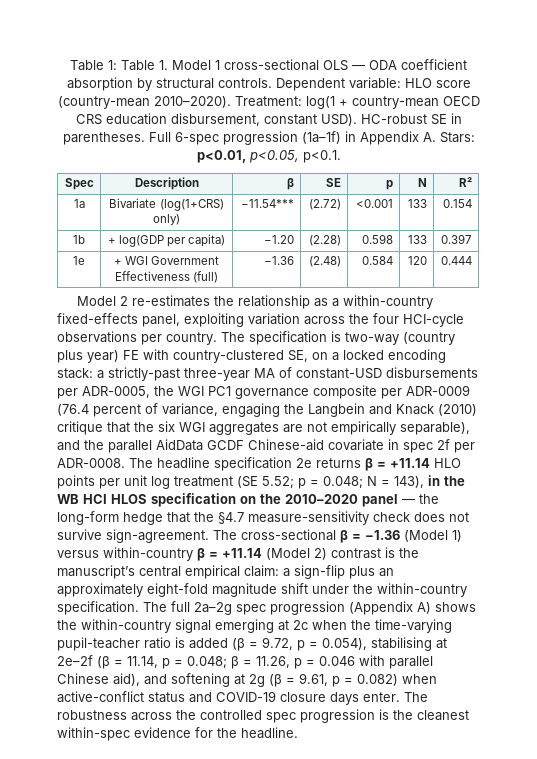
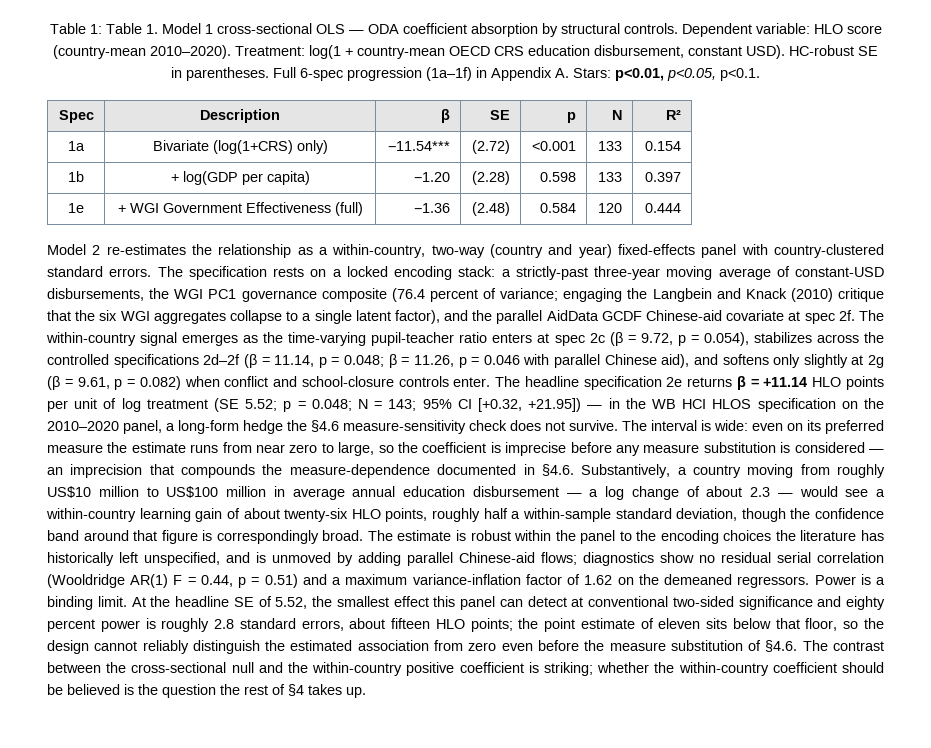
- Model 2 re-estimates the relationship as a within-country fixed-effects panel, exploiting variation across the four HCI-cycle observations per country. The specification is two-way (country plus year) FE with country-clustered SE, on a locked encoding stack:
+ Model 2 re-estimates the relationship as a within-country, two-way (country and year) fixed-effects panel with country-clustered standard errors. The specification rests on a locked encoding stack:
- a strictly-past three-year MA of constant-USD disbursements per ADR-0005, the WGI PC1 governance composite per ADR-0009 (76.4 percent of variance, engaging the Langbein and Knack (2010) critique that the six WGI aggregates are not empirically separable), and the parallel AidData GCDF Chinese-aid covariate in spec 2f per ADR-0008. The headline specification 2e returns β = +11.14 HLO points per unit log treatment (SE 5.52; p = 0.048; N = 143), in the WB HCI HLOS specification on the 2010–2020 panel — the long-form hedge that the §4.7 measure-sensitivity check does not survive sign-agreement. The cross-sectional β = −1.36 (Model 1) versus within-country β = +11.14 (Model 2) contrast is the manuscript’s central empirical claim: a sign-flip plus an approximately eight-fold magnitude shift under the within-country specification. The full 2a–2g spec progression (Appendix A) shows the within-country signal emerging at 2c when the time-varying pupil-teacher ratio is added (β = 9.72, p = 0.054), stabilising at 2e–2f (β = 11.14, p = 0.048;
+ a strictly-past three-year moving average of constant-USD disbursements, the WGI PC1 governance composite (76.4 percent of variance; engaging the Langbein and Knack (2010) critique that the six WGI aggregates collapse to a single latent factor), and the parallel AidData GCDF Chinese-aid covariate at spec 2f. The within-country signal emerges as the time-varying pupil-teacher ratio enters at spec 2c (β = 9.72, p = 0.054), stabilizes across the controlled specifications 2d–2f (β = 11.14, p = 0.048;
- β = 11.26, p = 0.046 with parallel Chinese aid), and softening at 2g (β = 9.61, p = 0.082) when active-conflict status and COVID-19 closure days enter. The robustness across the controlled spec progression is the cleanest within-spec evidence for the headline.
+ β = 11.26, p = 0.046 with parallel Chinese aid), and softens only slightly at 2g (β = 9.61, p = 0.082) when conflict and school-closure controls enter. The headline specification 2e returns β = +11.14 HLO points per unit of log treatment (SE 5.52; p = 0.048; N = 143; 95% CI [+0.32, +21.95]) — in the WB HCI HLOS specification on the 2010–2020 panel, a long-form hedge the §4.6 measure-sensitivity check does not survive. The interval is wide: even on its preferred measure the estimate runs from near zero to large, so the coefficient is imprecise before any measure substitution is considered — an imprecision that compounds the measure-dependence documented in §4.6. Substantively, a country moving from roughly US$10 million to US$100 million in average annual education disbursement — a log change of about 2.3 — would see a within-country learning gain of about twenty-six HLO points, roughly half a within-sample standard deviation, though the confidence band around that figure is correspondingly broad. The estimate is robust within the panel to the encoding choices the literature has historically left unspecified, and is unmoved by adding parallel Chinese-aid flows; diagnostics show no residual serial correlation (Wooldridge AR(1) F = 0.44, p = 0.51) and a maximum variance-inflation factor of 1.62 on the demeaned regressors. Power is a binding limit. At the headline SE of 5.52, the smallest effect this panel can detect at conventional two-sided significance and eighty percent power is roughly 2.8 standard errors, about fifteen HLO points; the point estimate of eleven sits below that floor, so the design cannot reliably distinguish the estimated association from zero even before the measure substitution of §4.6. The contrast between the cross-sectional null and the within-country positive coefficient is striking; whether the within-country coefficient should be believed is the question the rest of §4 takes up.

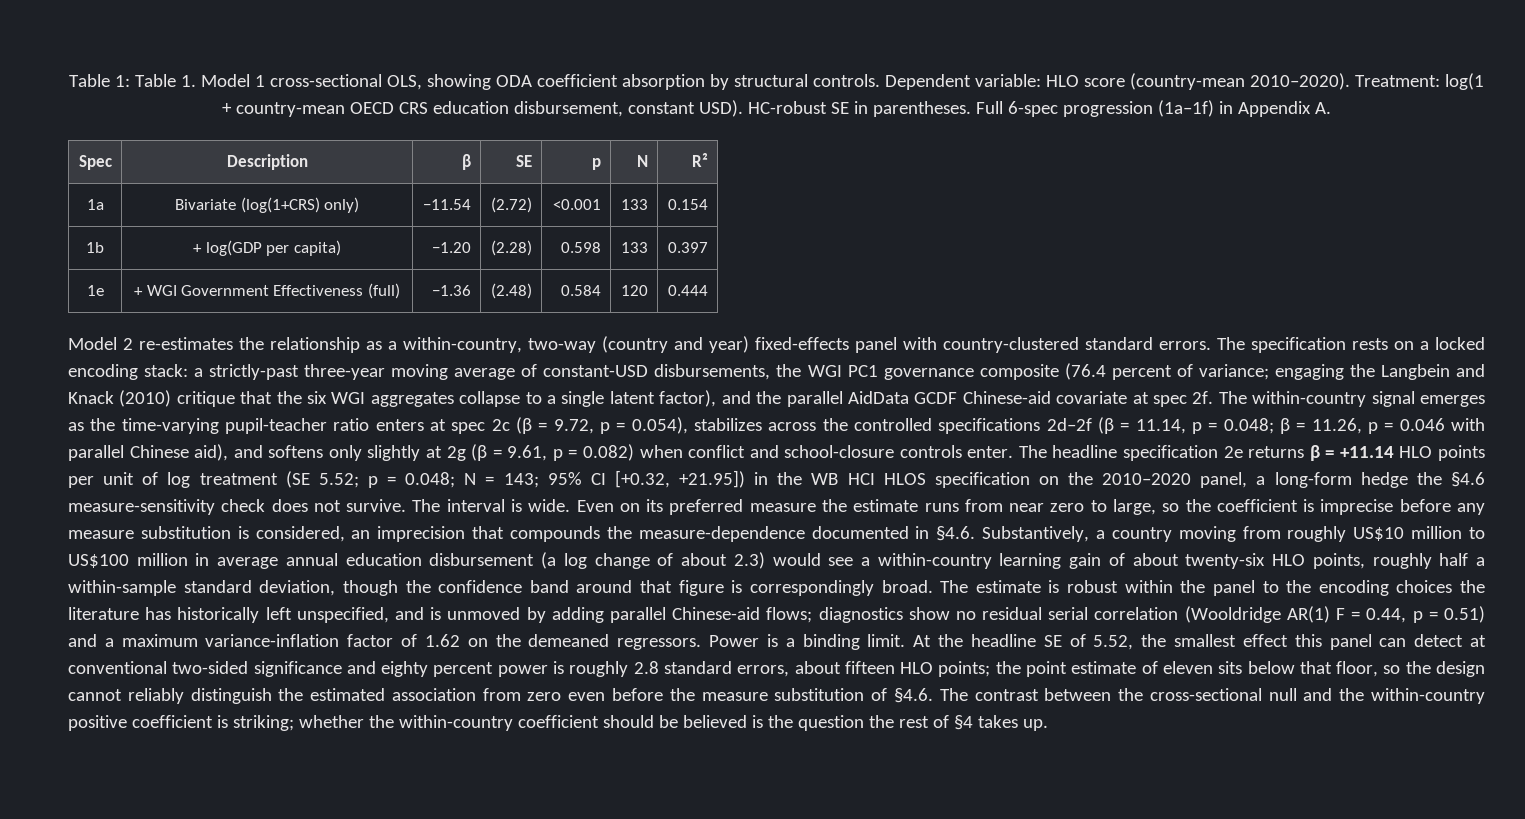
- Table 1: Table 1. Model 1 cross-sectional OLS — ODA coefficient absorption by structural controls.
+ Table 1: Table 1. Model 1 cross-sectional OLS, showing ODA coefficient absorption by structural controls.
- Full 6-spec progression (1a–1f) in Appendix A. Stars: p<0.01, p<0.05, p<0.1.
+ Full 6-spec progression (1a–1f) in Appendix A.
- 1a | Bivariate (log(1+CRS) only) | −11.54*** | (2.72) | <0.001 | 133 | 0.154
+ 1a | Bivariate (log(1+CRS) only) | −11.54 | (2.72) | <0.001 | 133 | 0.154
- The headline specification 2e returns β = +11.14 HLO points per unit of log treatment (SE 5.52; p = 0.048; N = 143; 95% CI [+0.32, +21.95]) — in the WB HCI HLOS specification on the 2010–2020 panel, a long-form hedge the §4.6 measure-sensitivity check does not survive.
+ The headline specification 2e returns β = +11.14 HLO points per unit of log treatment (SE 5.52; p = 0.048; N = 143; 95% CI [+0.32, +21.95]) in the WB HCI HLOS specification on the 2010–2020 panel, a long-form hedge the §4.6 measure-sensitivity check does not survive.
- The interval is wide: even on its preferred measure the estimate runs from near zero to large, so the coefficient is imprecise before any measure substitution is considered — an imprecision that compounds the measure-dependence documented in §4.6. Substantively, a country moving from roughly US$10 million to US$100 million in average annual education disbursement — a log change of about 2.3 — would see a within-country learning gain of about twenty-six HLO points, roughly half a within-sample standard deviation, though the confidence band around that figure is correspondingly broad.
+ The interval is wide. Even on its preferred measure the estimate runs from near zero to large, so the coefficient is imprecise before any measure substitution is considered, an imprecision that compounds the measure-dependence documented in §4.6. Substantively, a country moving from roughly US$10 million to US$100 million in average annual education disbursement (a log change of about 2.3) would see a within-country learning gain of about twenty-six HLO points, roughly half a within-sample standard deviation, though the confidence band around that figure is correspondingly broad.

